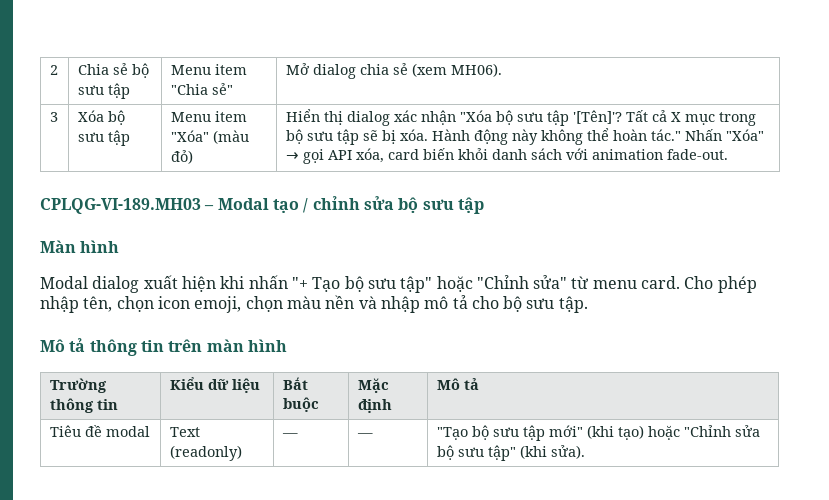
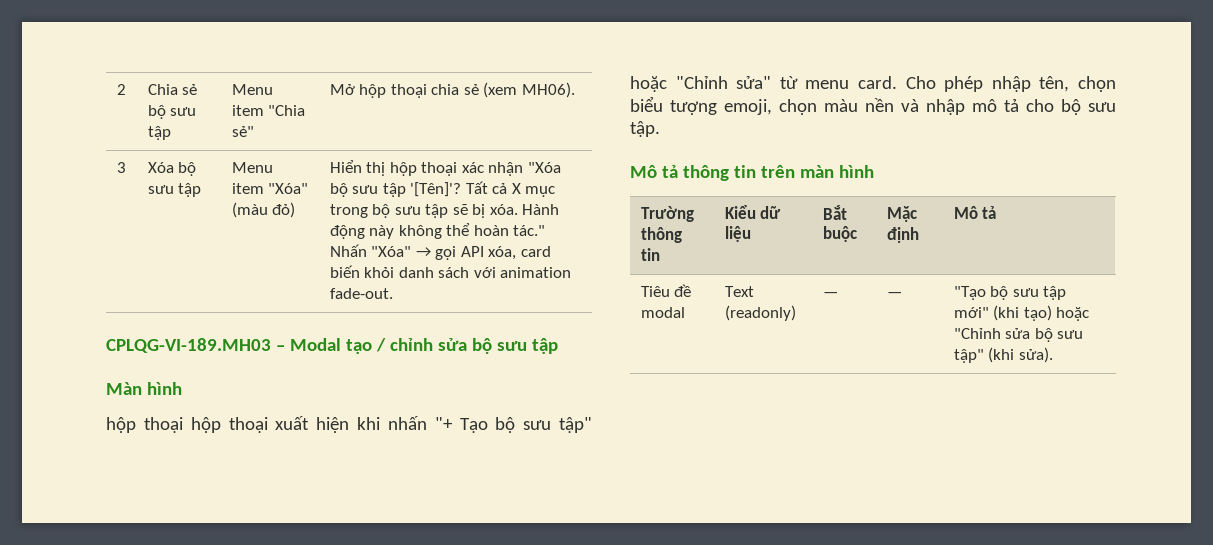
- 2 | Chia sẻ bộ sưu tập | Menu item "Chia sẻ" | Mở dialog chia sẻ (xem MH06).
+ 2 | Chia sẻ bộ sưu tập | Menu item "Chia sẻ" | Mở hộp thoại chia sẻ (xem MH06).
- Hiển thị dialog xác nhận "Xóa bộ sưu tập '[Tên]'?
+ Hiển thị hộp thoại xác nhận "Xóa bộ sưu tập '[Tên]'?
- Modal dialog xuất hiện khi nhấn "+ Tạo bộ sưu tập" hoặc "Chỉnh sửa" từ menu card.
+ hộp thoại hộp thoại xuất hiện khi nhấn "+ Tạo bộ sưu tập" hoặc "Chỉnh sửa" từ menu card.
- Cho phép nhập tên, chọn icon emoji, chọn màu nền và nhập mô tả cho bộ sưu tập.
+ Cho phép nhập tên, chọn biểu tượng emoji, chọn màu nền và nhập mô tả cho bộ sưu tập.

